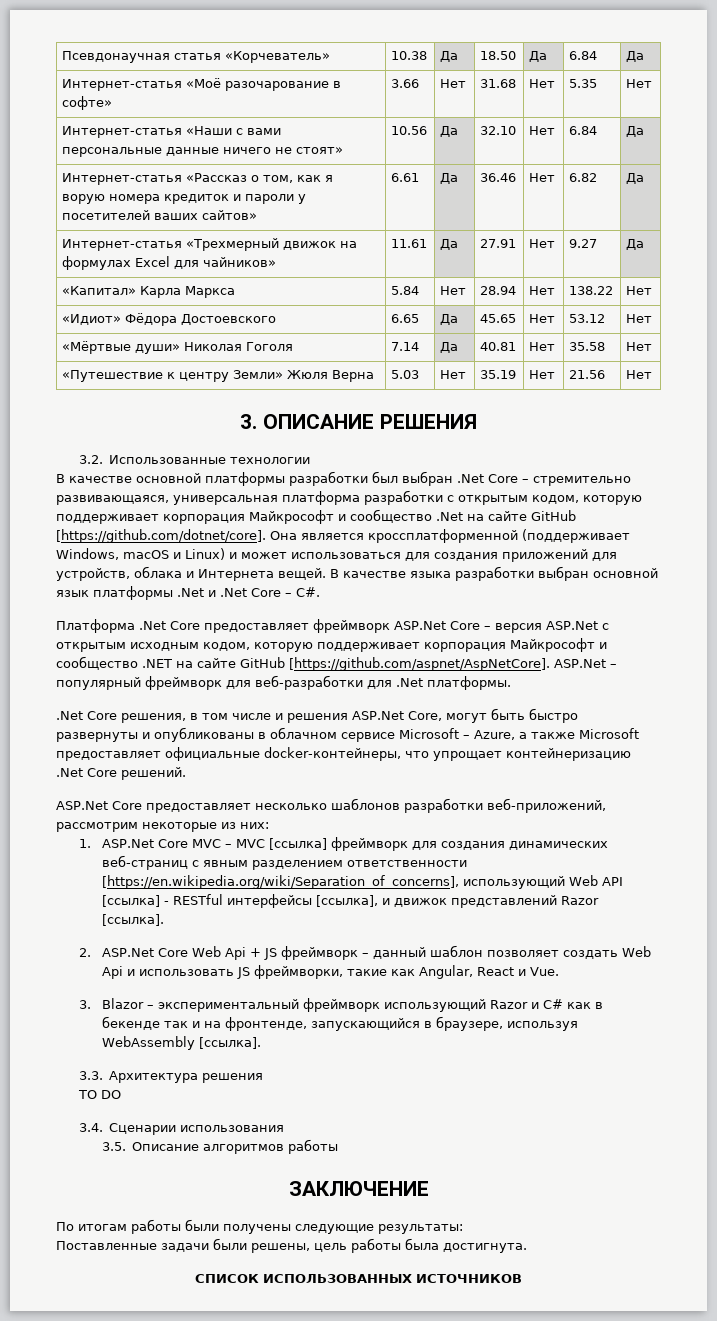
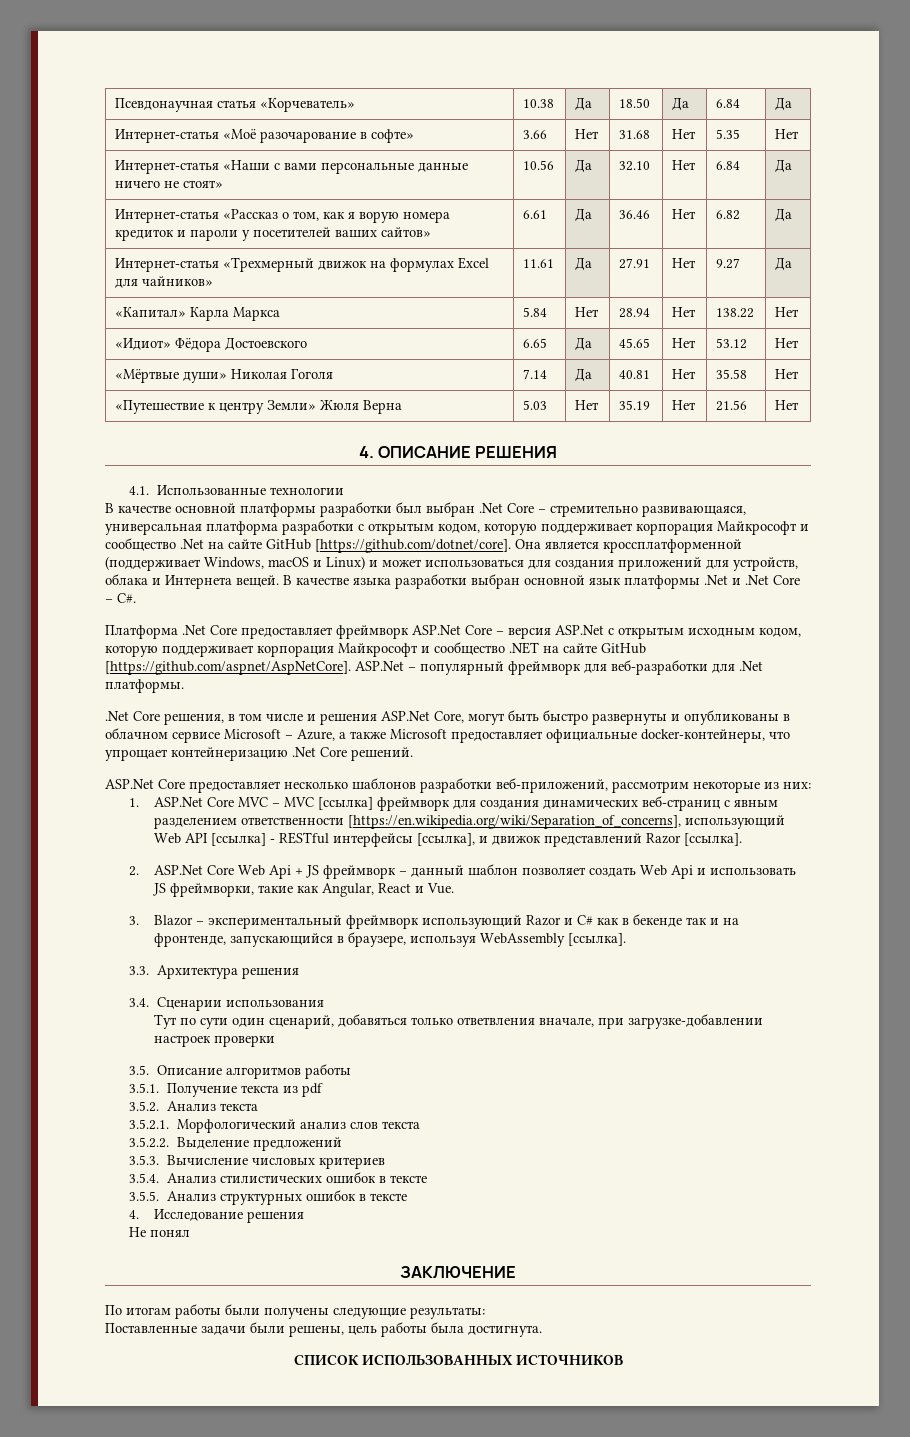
- 3. ОПИСАНИЕ РЕШЕНИЯ
+ 4. ОПИСАНИЕ РЕШЕНИЯ
- 3.2. Использованные технологии
+ 4.1. Использованные технологии
- TO DO
+ Тут по сути один сценарий, добавяться только ответвления вначале, при загрузке-добавлении настроек проверки
  3.5. Описание алгоритмов работы
+ 3.5.1. Получение текста из pdf
+ 3.5.2. Анализ текста
+ 3.5.2.1. Морфологический анализ слов текста
+ 3.5.2.2. Выделение предложений
+ 3.5.3. Вычисление числовых критериев
+ 3.5.4. Анализ стилистических ошибок в тексте
+ 3.5.5. Анализ структурных ошибок в тексте
+ 4. Исследование решения
+ Не понял

